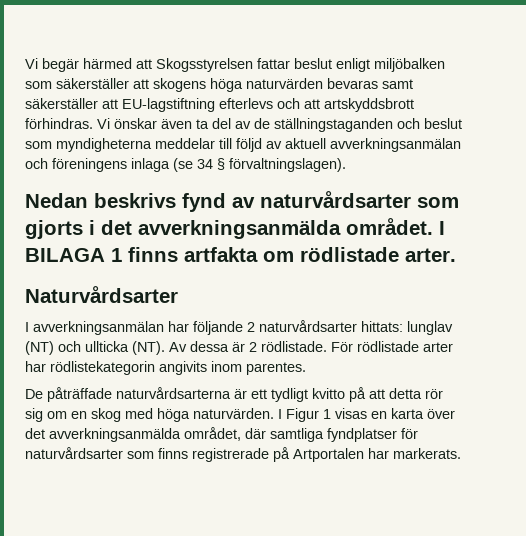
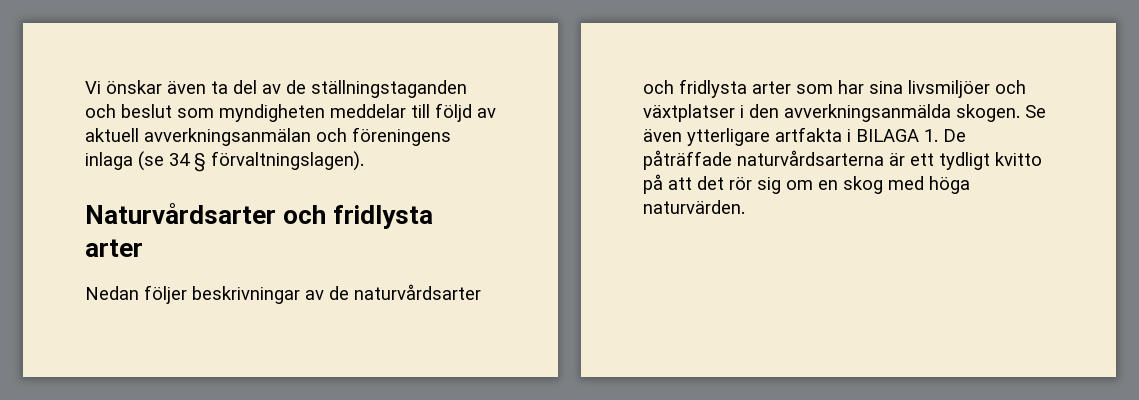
- Vi begär härmed att Skogsstyrelsen fattar beslut enligt miljöbalken som säkerställer att skogens höga naturvärden bevaras samt säkerställer att EU-lagstiftning efterlevs och att artskyddsbrott förhindras. Vi önskar även ta del av de ställningstaganden och beslut som myndigheterna meddelar till följd av aktuell avverkningsanmälan och föreningens inlaga (se 34 § förvaltningslagen).
+ Vi önskar även ta del av de ställningstaganden och beslut som myndigheten meddelar till följd av aktuell avverkningsanmälan och föreningens inlaga (se 34 § förvaltningslagen).
- Nedan beskrivs fynd av naturvårdsarter som gjorts i det avverkningsanmälda området. I BILAGA 1 finns artfakta om rödlistade arter.
- Naturvårdsarter
- I avverkningsanmälan har följande 2 naturvårdsarter hittats: lunglav (NT) och ullticka (NT). Av dessa är 2 rödlistade. För rödlistade arter har rödlistekategorin angivits inom parentes.
- De påträffade naturvårdsarterna är ett tydligt kvitto på att detta rör sig om en skog med höga naturvärden. I Figur 1 visas en karta över det avverkningsanmälda området, där samtliga fyndplatser för naturvårdsarter som finns registrerade på Artportalen har markerats.
+ Naturvårdsarter och fridlysta arter
+ Nedan följer beskrivningar av de naturvårdsarter och fridlysta arter som har sina livsmiljöer och växtplatser i den avverkningsanmälda skogen. Se även ytterligare artfakta i BILAGA 1. De påträffade naturvårdsarterna är ett tydligt kvitto på att det rör sig om en skog med höga naturvärden.

